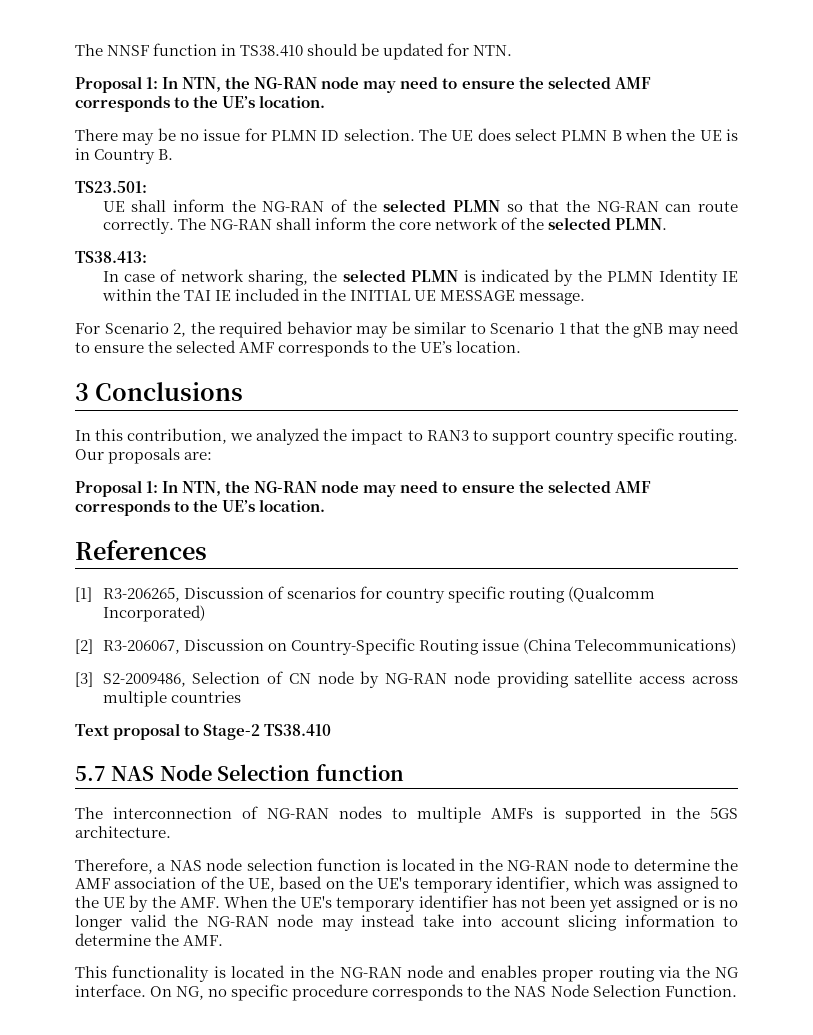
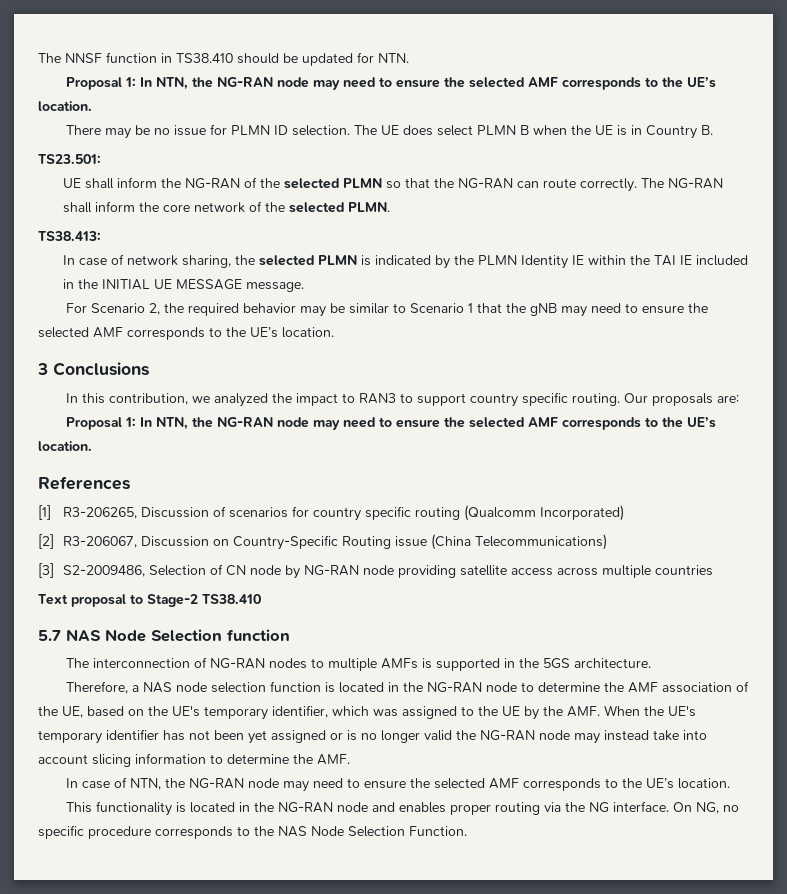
+ In case of NTN, the NG-RAN node may need to ensure the selected AMF corresponds to the UE’s location.

